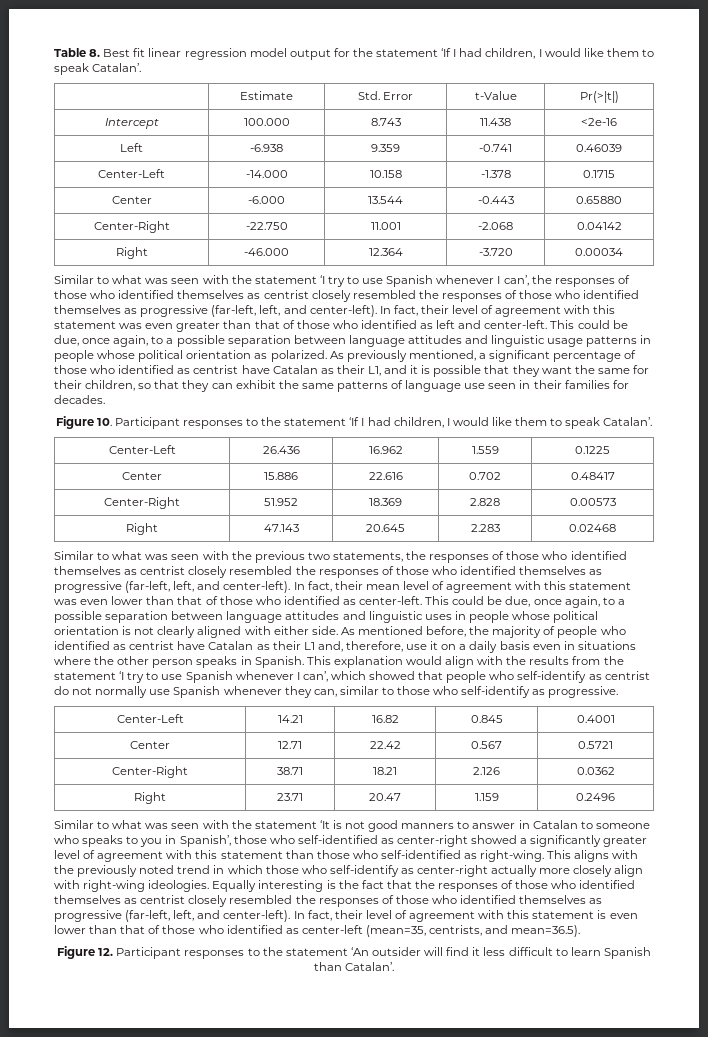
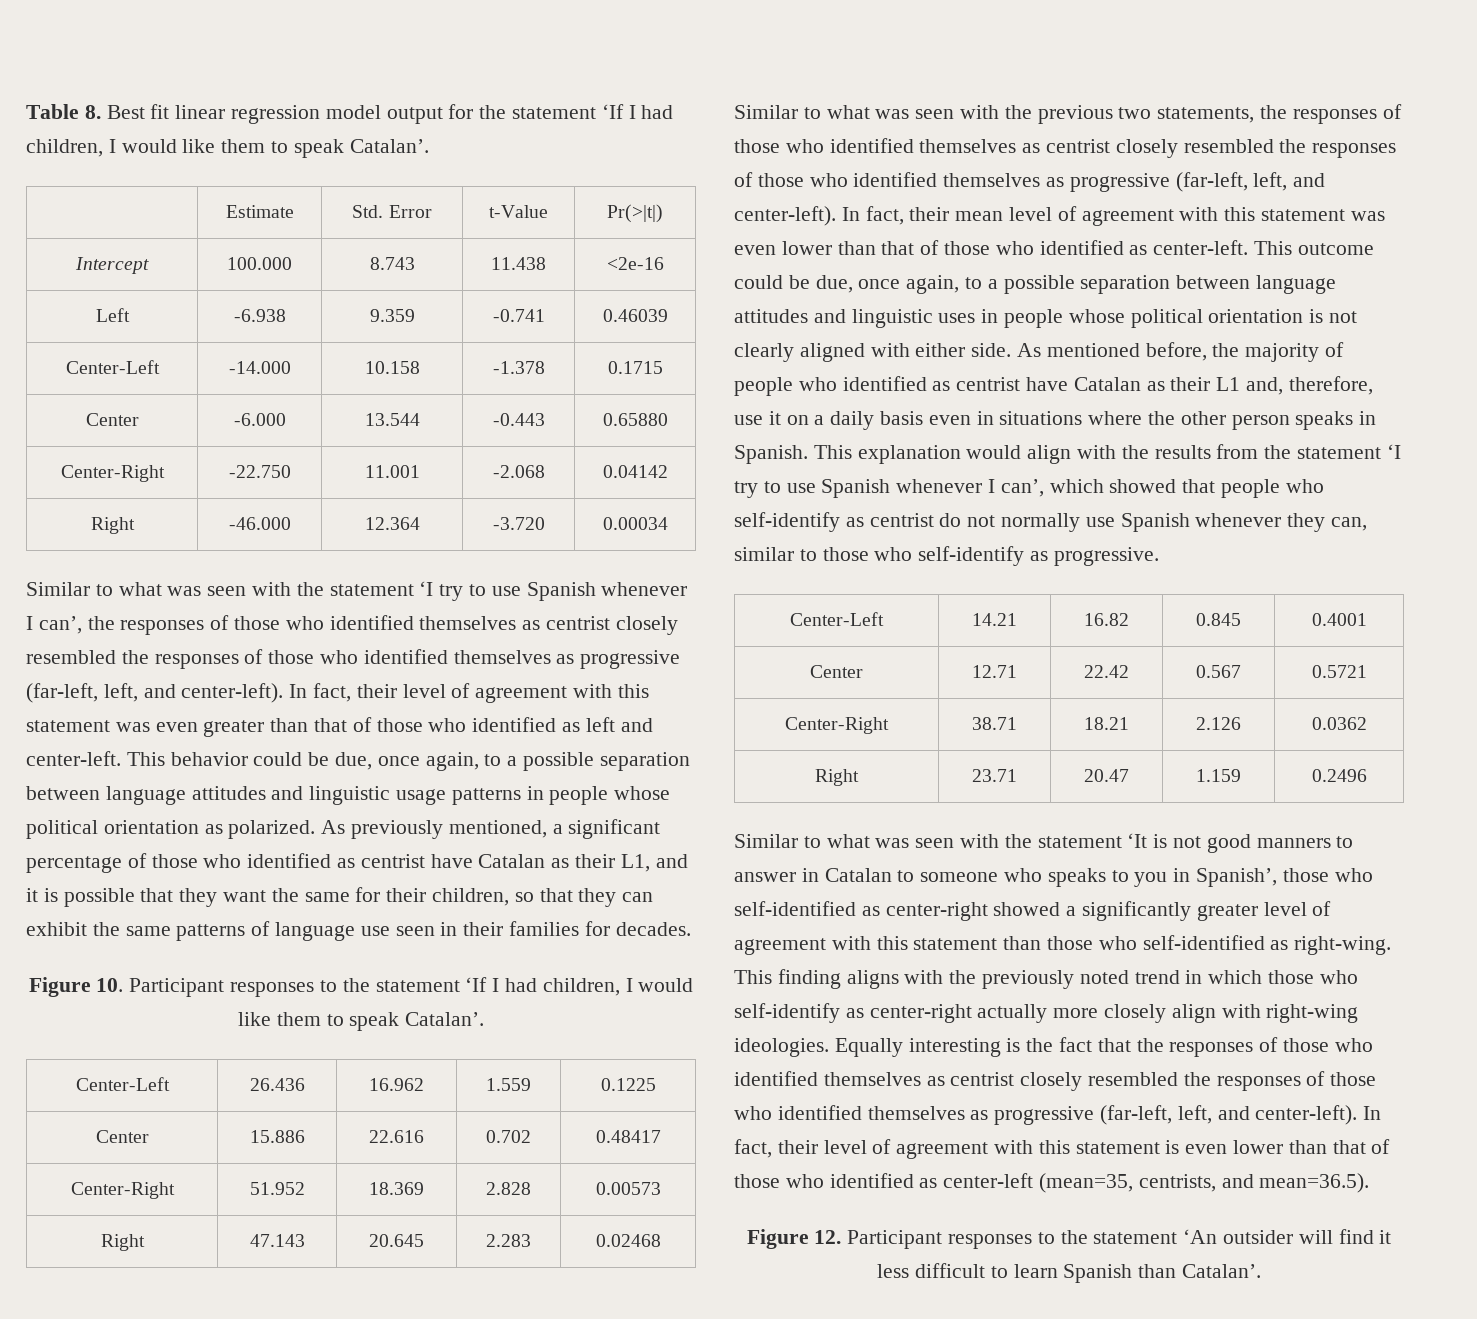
- This could be due, once again, to a possible separation between language attitudes and linguistic usage patterns in people whose political orientation as polarized.
+ This behavior could be due, once again, to a possible separation between language attitudes and linguistic usage patterns in people whose political orientation as polarized.
- This could be due, once again, to a possible separation between language attitudes and linguistic uses in people whose political orientation is not clearly aligned with either side.
+ This outcome could be due, once again, to a possible separation between language attitudes and linguistic uses in people whose political orientation is not clearly aligned with either side.
- This aligns with the previously noted trend in which those who self-identify as center-right actually more closely align with right-wing ideologies.
+ This finding aligns with the previously noted trend in which those who self-identify as center-right actually more closely align with right-wing ideologies.

